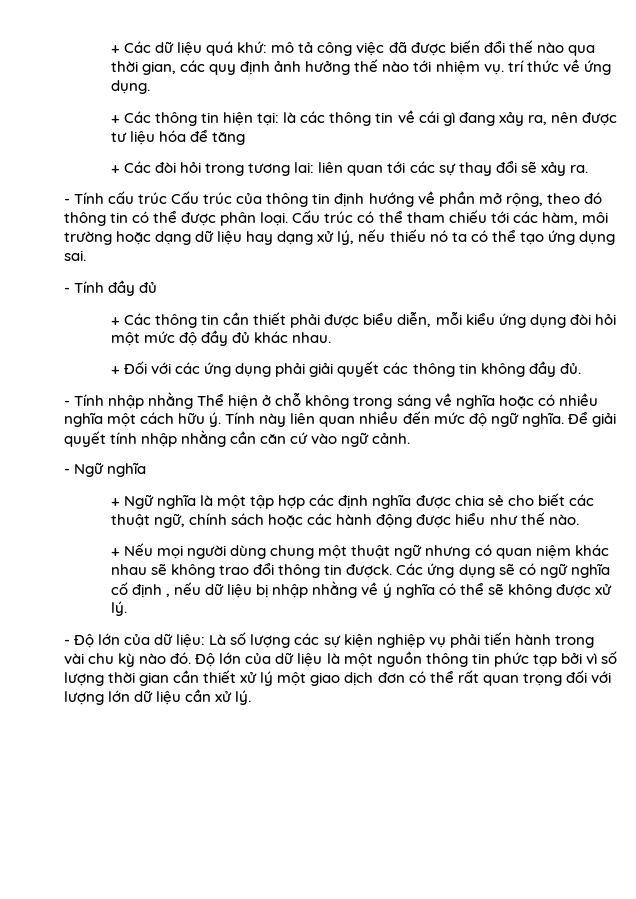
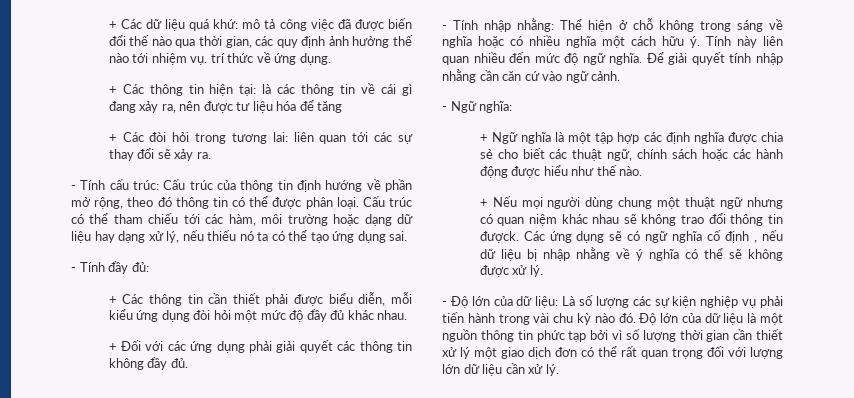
- - Tính cấu trúc Cấu trúc của thông tin định hướng về phần mở rộng, theo đó thông tin có thể được phân loại.
+ - Tính cấu trúc: Cấu trúc của thông tin định hướng về phần mở rộng, theo đó thông tin có thể được phân loại.
- - Tính đầy đủ
+ - Tính đầy đủ:
- - Tính nhập nhằng Thể hiện ở chỗ không trong sáng về nghĩa hoặc có nhiều nghĩa một cách hữu ý.
+ - Tính nhập nhằng: Thể hiện ở chỗ không trong sáng về nghĩa hoặc có nhiều nghĩa một cách hữu ý.
- - Ngữ nghĩa
+ - Ngữ nghĩa:

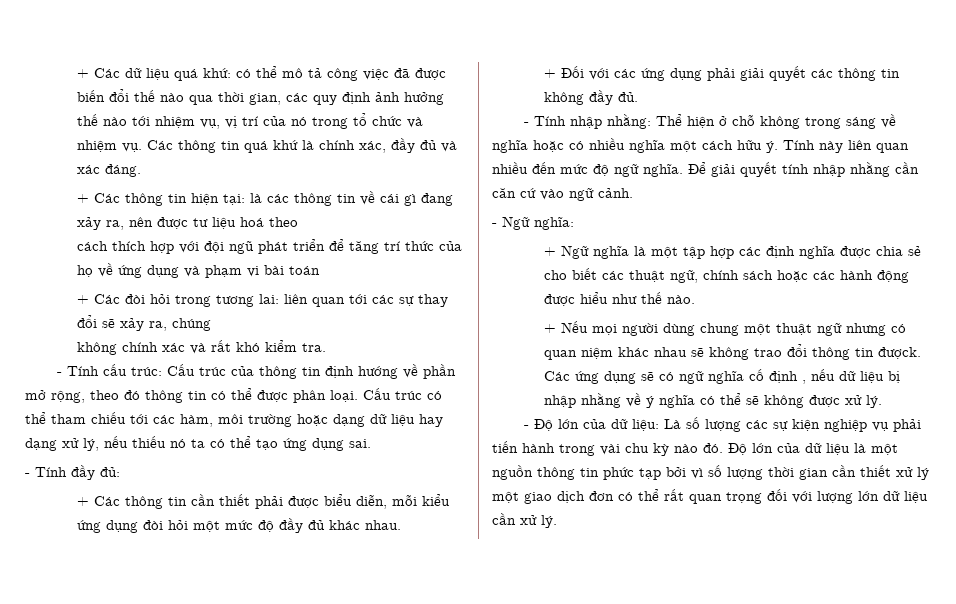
- + Các dữ liệu quá khứ: mô tả công việc đã được biến đổi thế nào qua thời gian, các quy định ảnh hưởng thế nào tới nhiệm vụ. trí thức về ứng dụng.
+ + Các dữ liệu quá khứ: có thể mô tả công việc đã được biến đổi thế nào qua thời gian, các quy định ảnh hưởng thế nào tới nhiệm vụ, vị trí của nó trong tổ chức và nhiệm vụ. Các thông tin quá khứ là chính xác, đầy đủ và xác đáng.
- + Các thông tin hiện tại: là các thông tin về cái gì đang xảy ra, nên được tư liệu hóa để tăng
+ + Các thông tin hiện tại: là các thông tin về cái gì đang xảy ra, nên được tư liệu hoá theo
+ cách thích hợp với đội ngũ phát triển để tăng trí thức của họ về ứng dụng và phạm vi bài toán
- + Các đòi hỏi trong tương lai: liên quan tới các sự thay đổi sẽ xảy ra.
+ + Các đòi hỏi trong tương lai: liên quan tới các sự thay đổi sẽ xảy ra, chúng
+ không chính xác và rất khó kiểm tra.

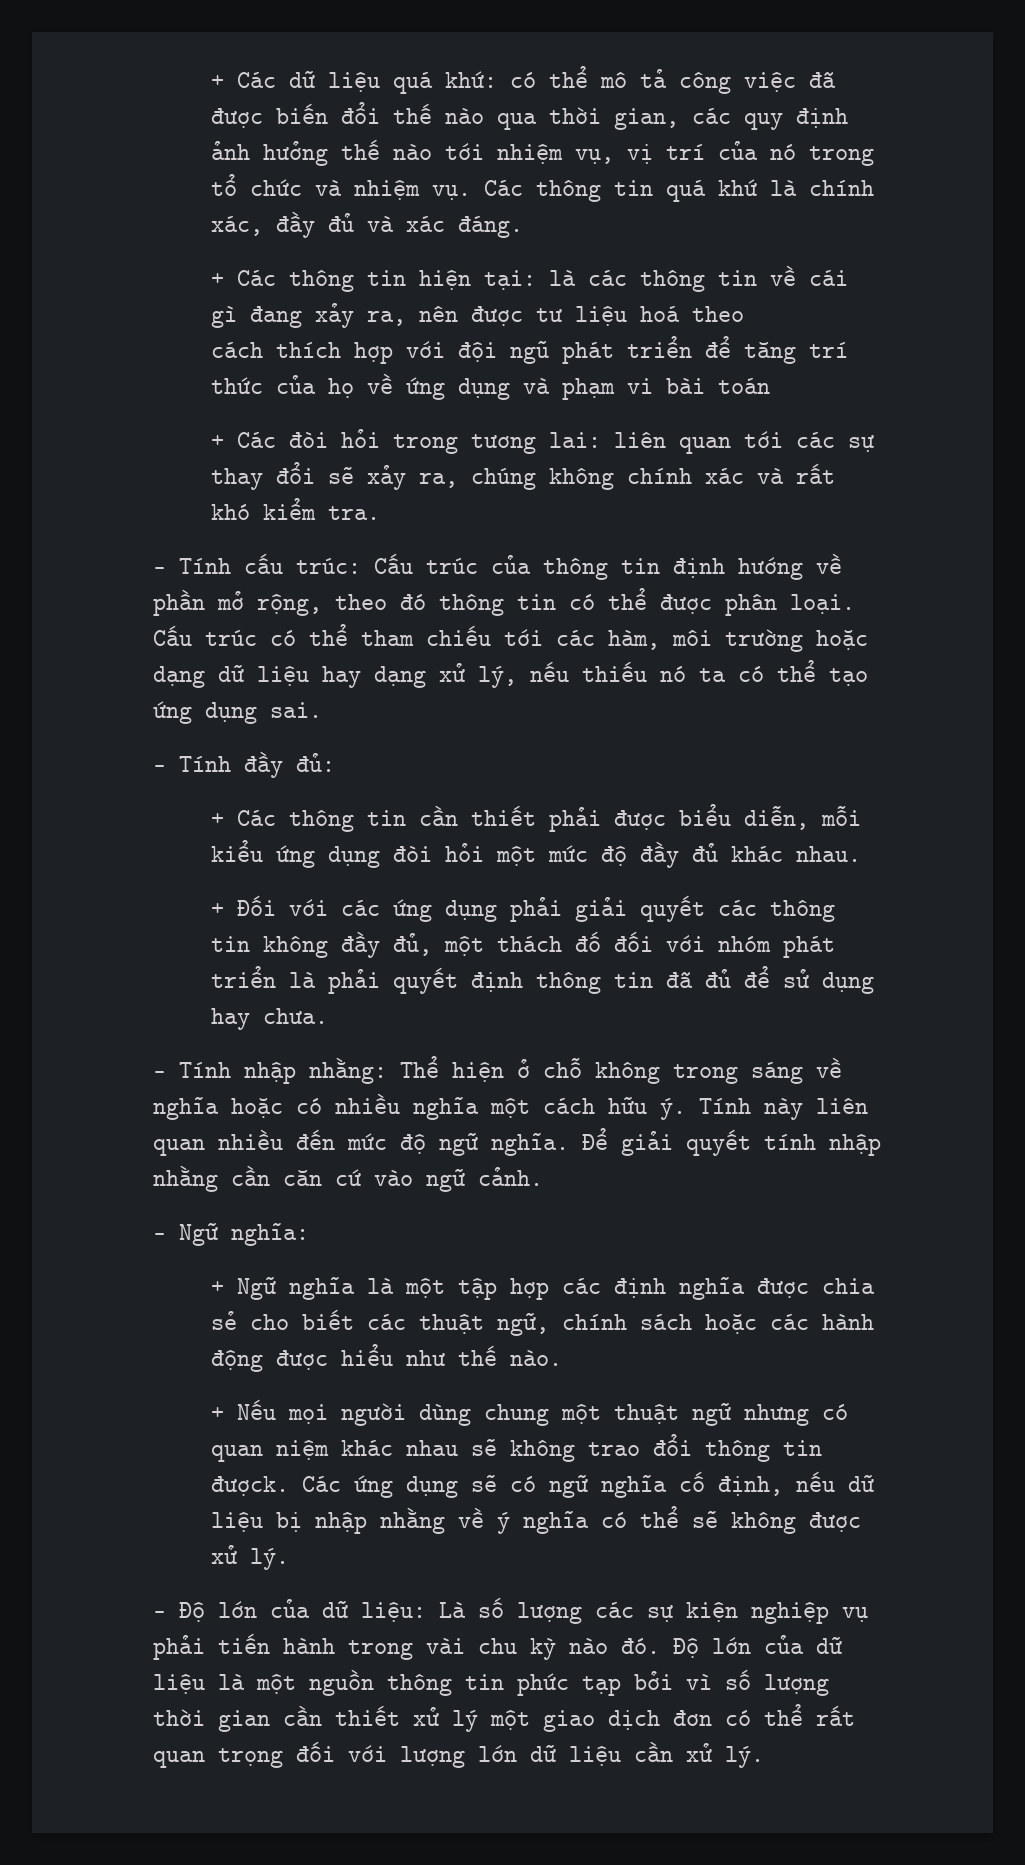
- + Các đòi hỏi trong tương lai: liên quan tới các sự thay đổi sẽ xảy ra, chúng
- không chính xác và rất khó kiểm tra.
+ + Các đòi hỏi trong tương lai: liên quan tới các sự thay đổi sẽ xảy ra, chúng không chính xác và rất khó kiểm tra.
- + Đối với các ứng dụng phải giải quyết các thông tin không đầy đủ.
+ + Đối với các ứng dụng phải giải quyết các thông tin không đầy đủ, một thách đố đối với nhóm phát triển là phải quyết định thông tin đã đủ để sử dụng hay chưa.
- Các ứng dụng sẽ có ngữ nghĩa cố định , nếu dữ liệu bị nhập nhằng về ý nghĩa có thể sẽ không được xử lý.
+ Các ứng dụng sẽ có ngữ nghĩa cố định, nếu dữ liệu bị nhập nhằng về ý nghĩa có thể sẽ không được xử lý.

